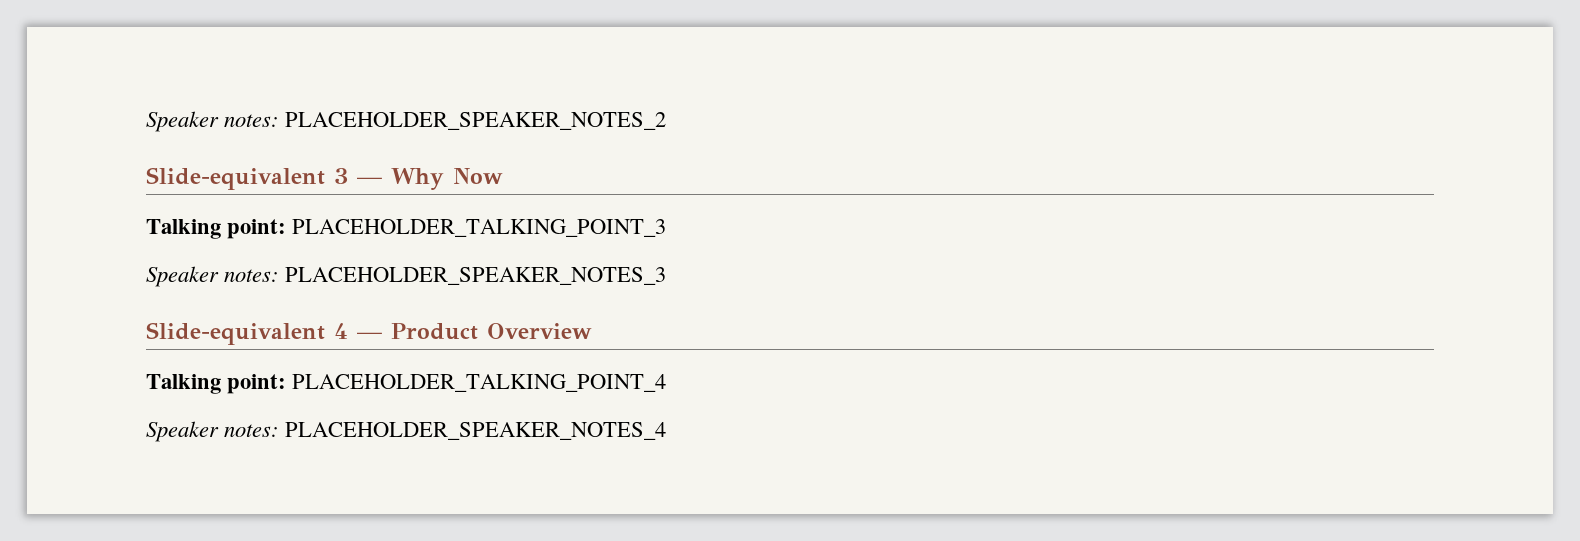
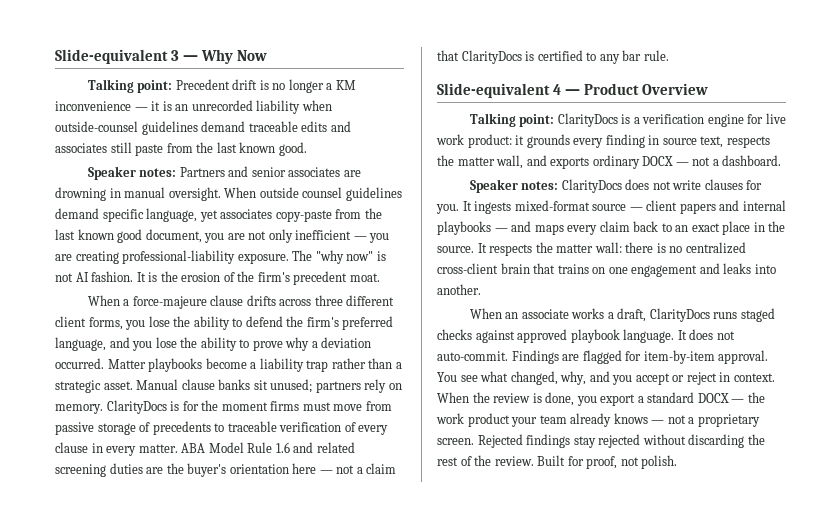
- Speaker notes: PLACEHOLDER_SPEAKER_NOTES_2
- Talking point: PLACEHOLDER_TALKING_POINT_3
- Speaker notes: PLACEHOLDER_SPEAKER_NOTES_3
+ Talking point: Precedent drift is no longer a KM inconvenience — it is an unrecorded liability when outside-counsel guidelines demand traceable edits and associates still paste from the last known good.
+ Speaker notes: Partners and senior associates are drowning in manual oversight. When outside counsel guidelines demand specific language, yet associates copy-paste from the last known good document, you are not only inefficient — you are creating professional-liability exposure. The "why now" is not AI fashion. It is the erosion of the firm's precedent moat.
+ When a force-majeure clause drifts across three different client forms, you lose the ability to defend the firm's preferred language, and you lose the ability to prove why a deviation occurred. Matter playbooks become a liability trap rather than a strategic asset. Manual clause banks sit unused; partners rely on memory. ClarityDocs is for the moment firms must move from passive storage of precedents to traceable verification of every clause in every matter. ABA Model Rule 1.6 and related screening duties are the buyer's orientation here — not a claim that ClarityDocs is certified to any bar rule.
- Talking point: PLACEHOLDER_TALKING_POINT_4
- Speaker notes: PLACEHOLDER_SPEAKER_NOTES_4
+ Talking point: ClarityDocs is a verification engine for live work product: it grounds every finding in source text, respects the matter wall, and exports ordinary DOCX — not a dashboard.
+ Speaker notes: ClarityDocs does not write clauses for you. It ingests mixed-format source — client papers and internal playbooks — and maps every claim back to an exact place in the source. It respects the matter wall: there is no centralized cross-client brain that trains on one engagement and leaks into another.
+ When an associate works a draft, ClarityDocs runs staged checks against approved playbook language. It does not auto-commit. Findings are flagged for item-by-item approval. You see what changed, why, and you accept or reject in context. When the review is done, you export a standard DOCX — the work product your team already knows — not a proprietary screen. Rejected findings stay rejected without discarding the rest of the review. Built for proof, not polish.

